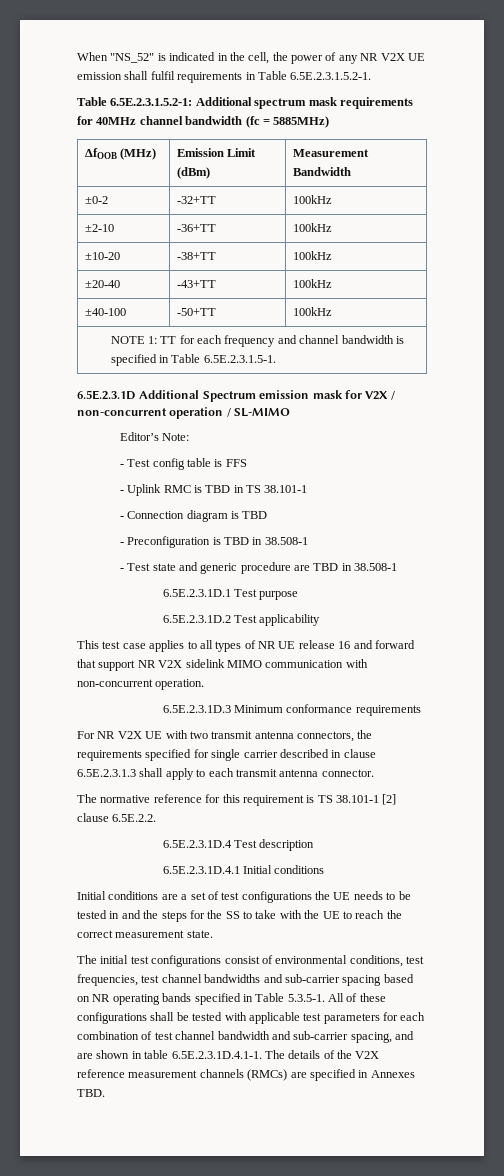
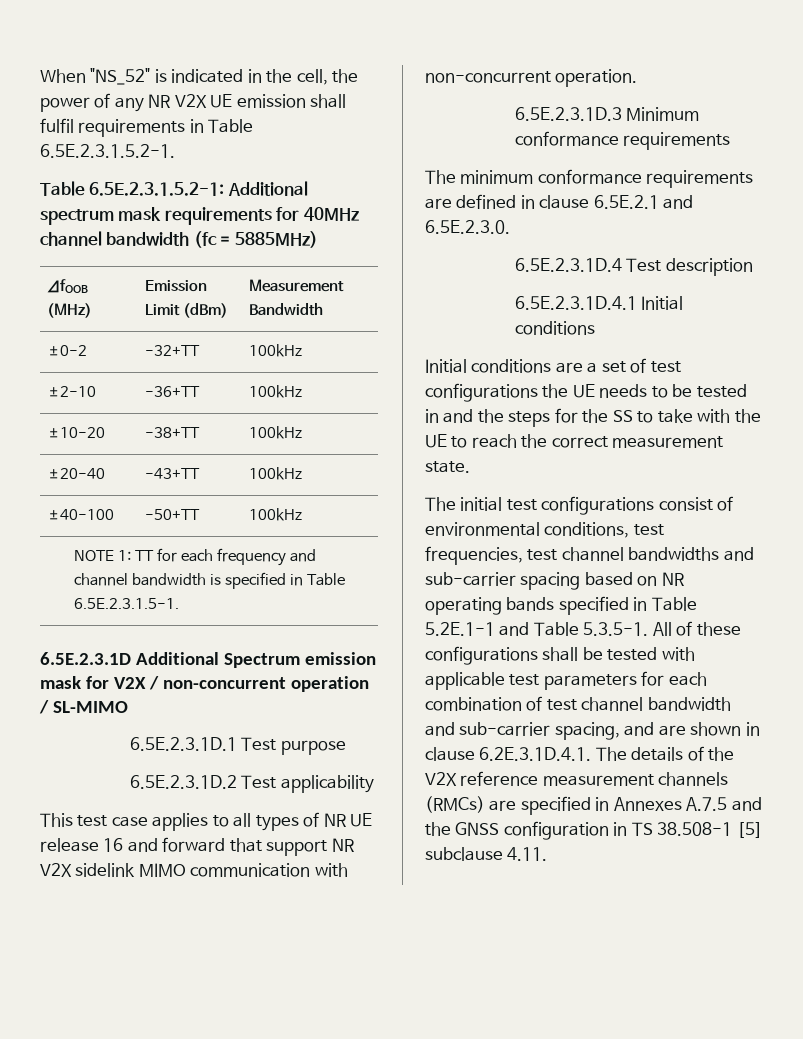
- Editor’s Note:
- - Test config table is FFS
- - Uplink RMC is TBD in TS 38.101-1
- - Connection diagram is TBD
- - Preconfiguration is TBD in 38.508-1
- - Test state and generic procedure are TBD in 38.508-1
- For NR V2X UE with two transmit antenna connectors, the requirements specified for single carrier described in clause 6.5E.2.3.1.3 shall apply to each transmit antenna connector.
- The normative reference for this requirement is TS 38.101-1 [2] clause 6.5E.2.2.
+ The minimum conformance requirements are defined in clause 6.5E.2.1 and 6.5E.2.3.0.
- The initial test configurations consist of environmental conditions, test frequencies, test channel bandwidths and sub-carrier spacing based on NR operating bands specified in Table 5.3.5-1. All of these configurations shall be tested with applicable test parameters for each combination of test channel bandwidth and sub-carrier spacing, and are shown in table 6.5E.2.3.1D.4.1-1. The details of the V2X reference measurement channels (RMCs) are specified in Annexes TBD.
+ The initial test configurations consist of environmental conditions, test frequencies, test channel bandwidths and sub-carrier spacing based on NR operating bands specified in Table 5.2E.1-1 and Table 5.3.5-1. All of these configurations shall be tested with applicable test parameters for each combination of test channel bandwidth and sub-carrier spacing, and are shown in clause 6.2E.3.1D.4.1. The details of the V2X reference measurement channels (RMCs) are specified in Annexes A.7.5 and the GNSS configuration in TS 38.508-1 [5] subclause 4.11.

